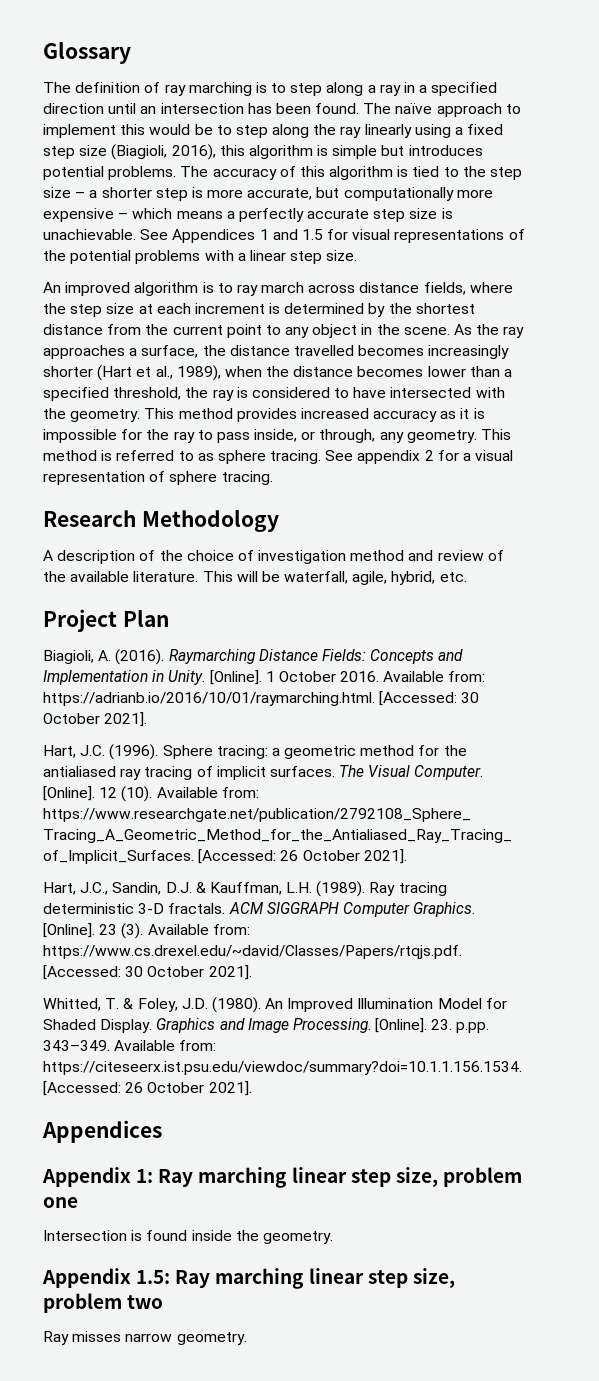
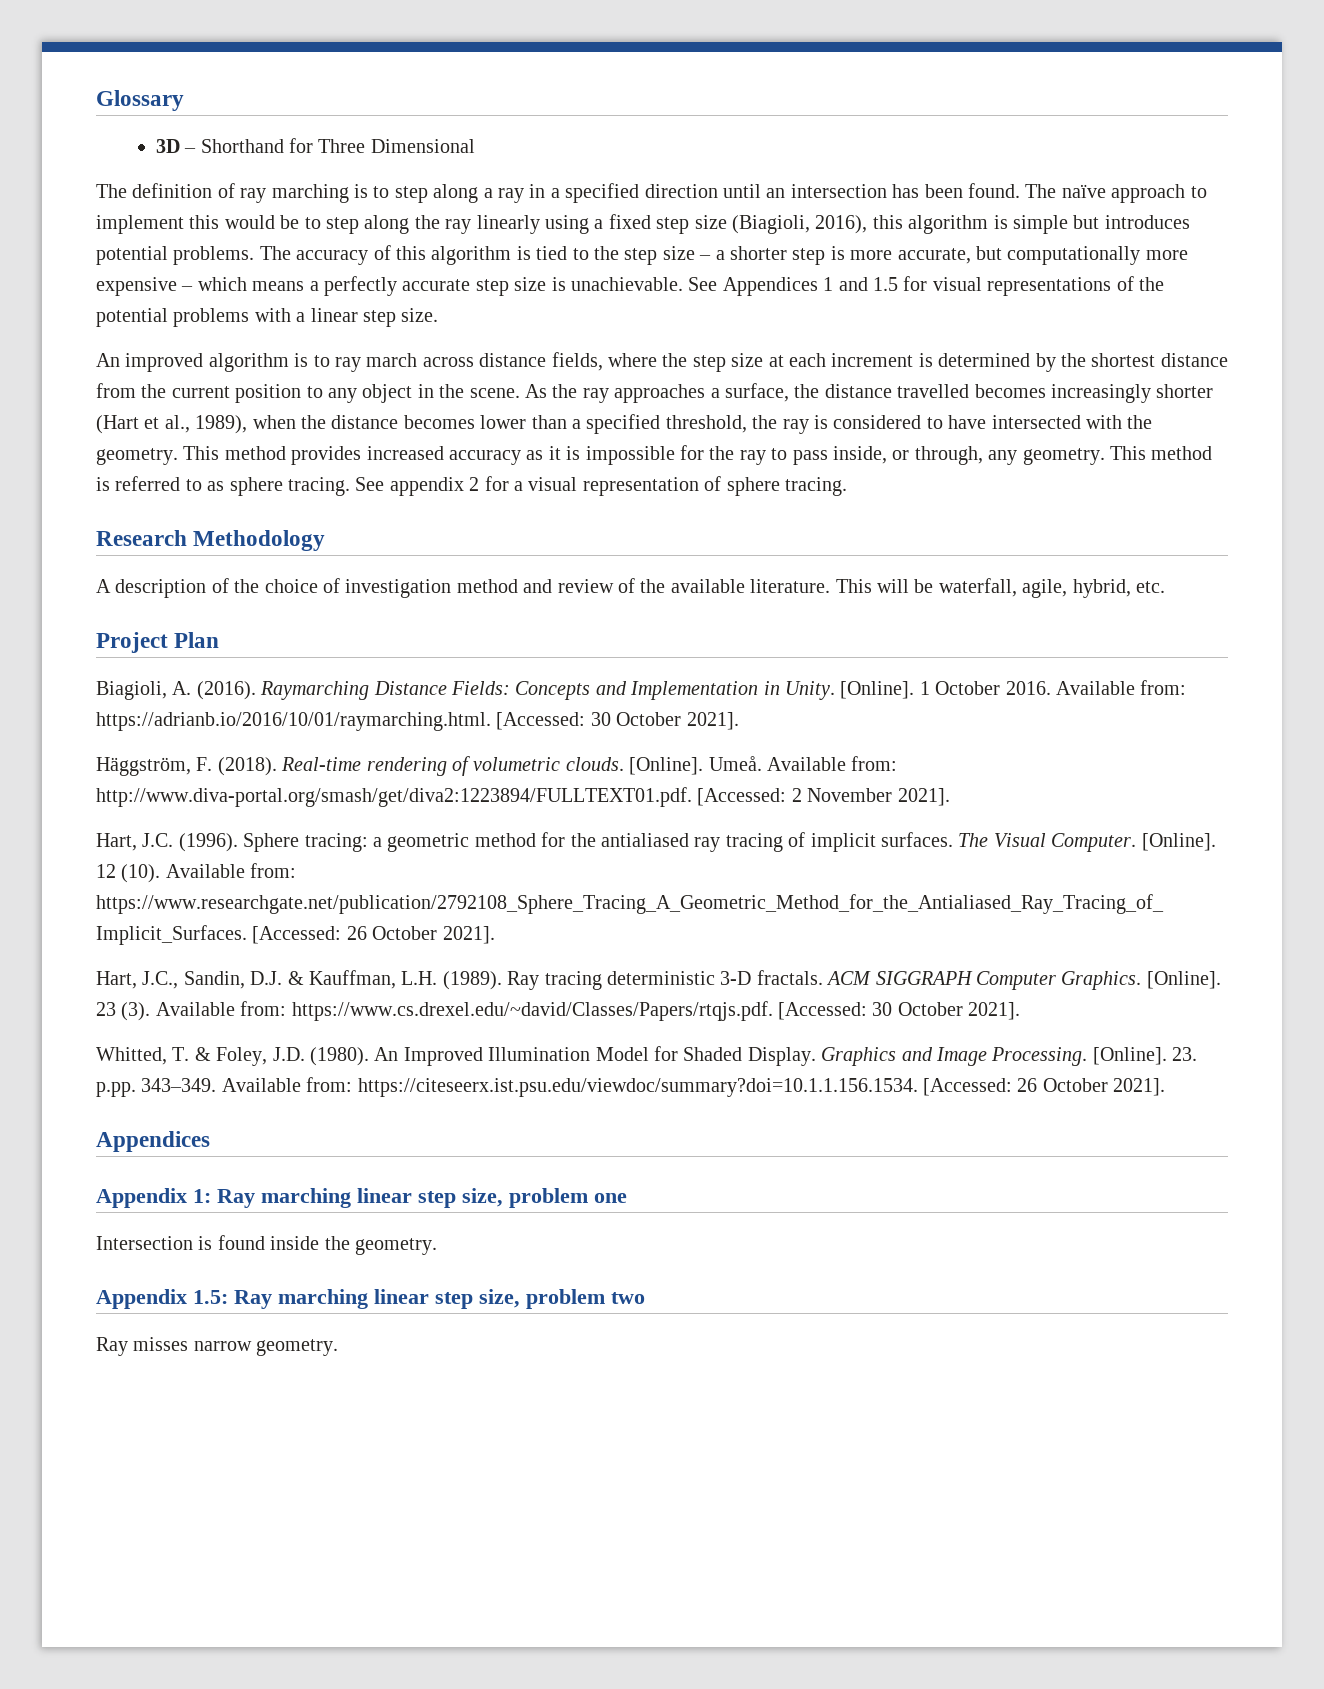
+ 3D – Shorthand for Three Dimensional
- An improved algorithm is to ray march across distance fields, where the step size at each increment is determined by the shortest distance from the current point to any object in the scene.
+ An improved algorithm is to ray march across distance fields, where the step size at each increment is determined by the shortest distance from the current position to any object in the scene.
+ Häggström, F. (2018). Real-time rendering of volumetric clouds. [Online]. Umeå. Available from: http://www.diva-portal.org/smash/get/diva2:1223894/FULLTEXT01.pdf. [Accessed: 2 November 2021].

